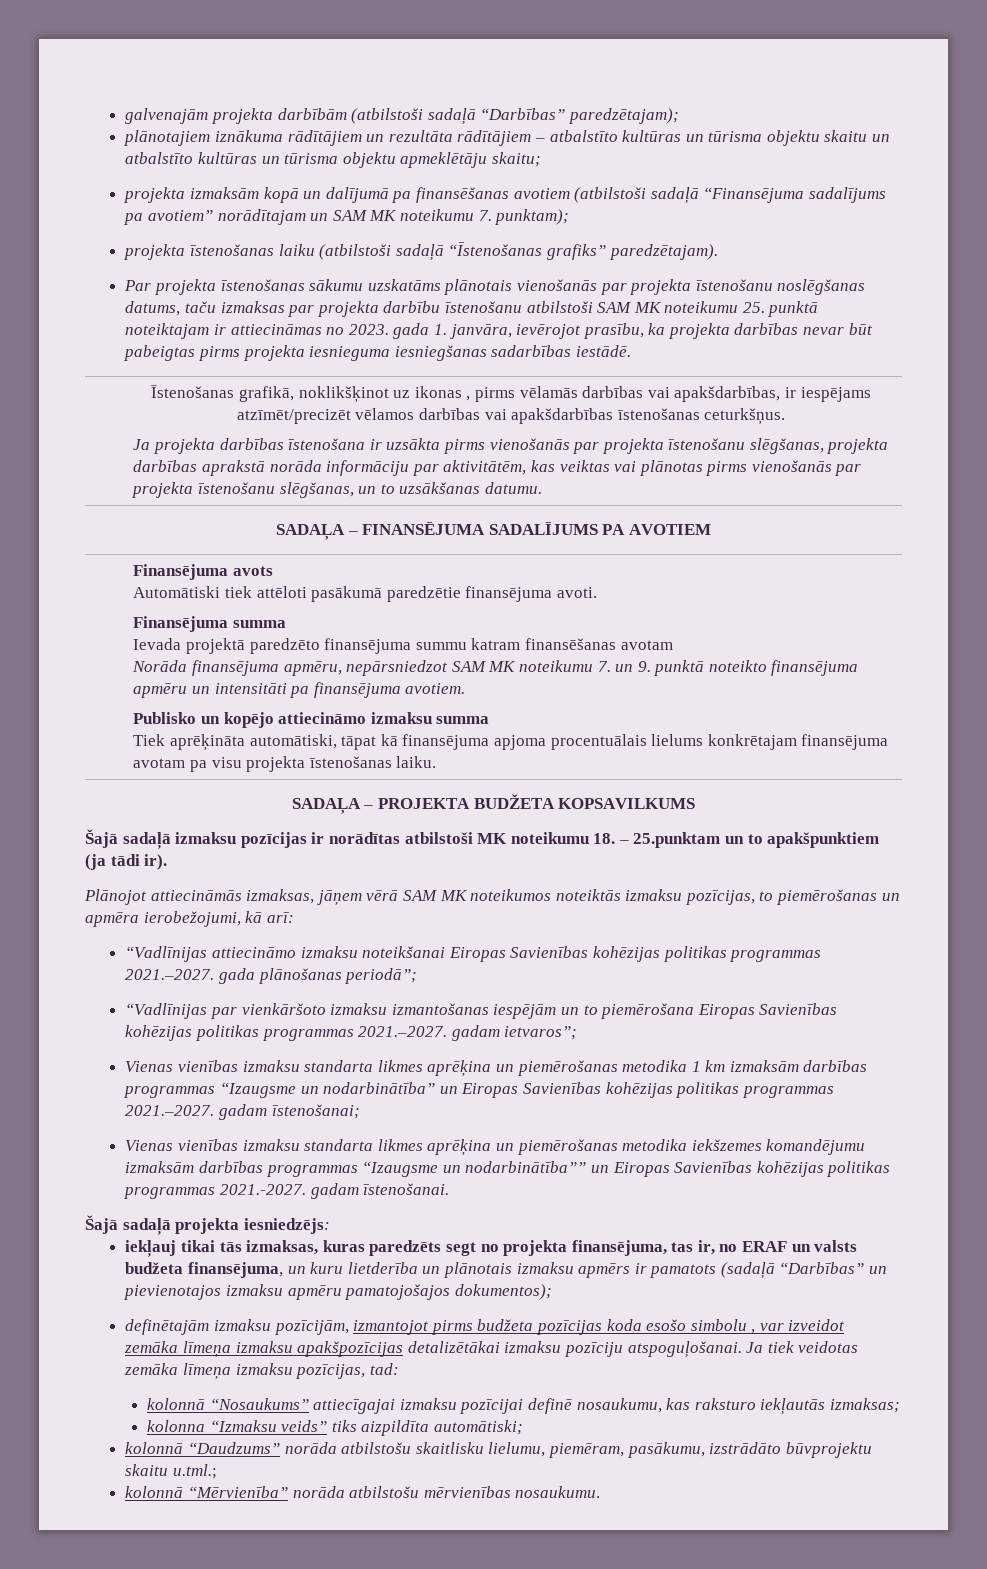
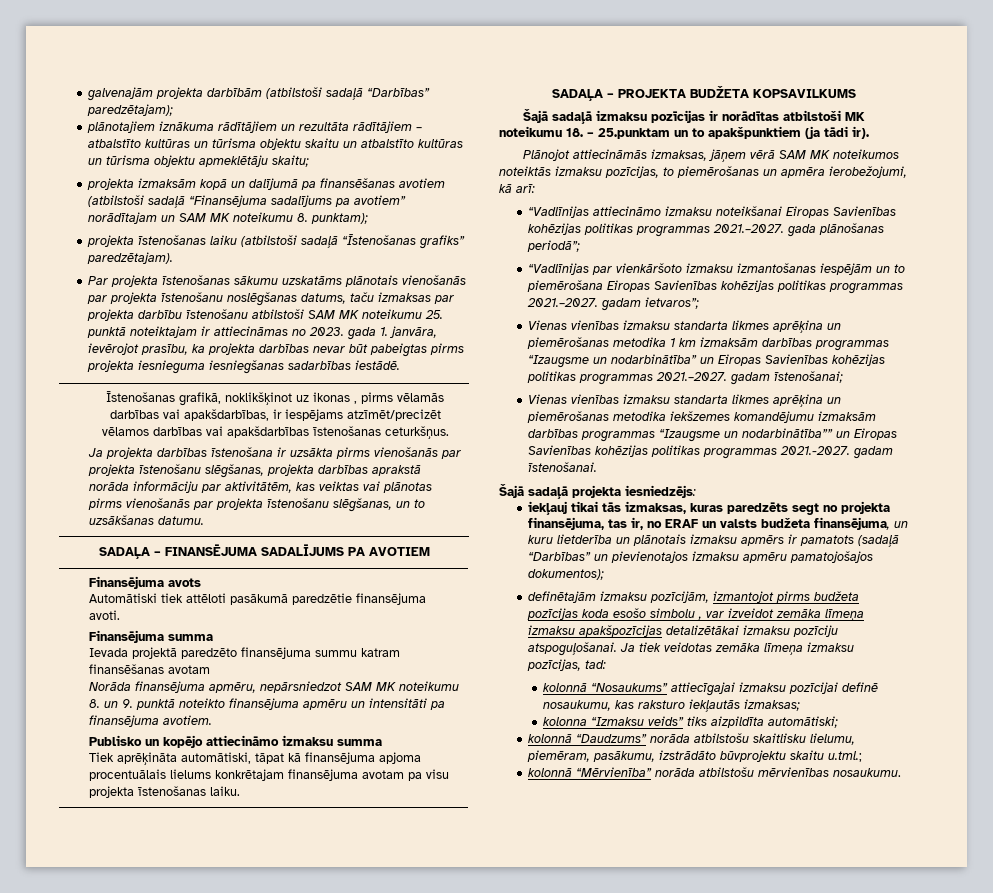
- projekta izmaksām kopā un dalījumā pa finansēšanas avotiem (atbilstoši sadaļā “Finansējuma sadalījums pa avotiem” norādītajam un SAM MK noteikumu 7. punktam);
+ projekta izmaksām kopā un dalījumā pa finansēšanas avotiem (atbilstoši sadaļā “Finansējuma sadalījums pa avotiem” norādītajam un SAM MK noteikumu 8. punktam);
- Norāda finansējuma apmēru, nepārsniedzot SAM MK noteikumu 7. un 9. punktā noteikto finansējuma apmēru un intensitāti pa finansējuma avotiem.
+ Norāda finansējuma apmēru, nepārsniedzot SAM MK noteikumu 8. un 9. punktā noteikto finansējuma apmēru un intensitāti pa finansējuma avotiem.

